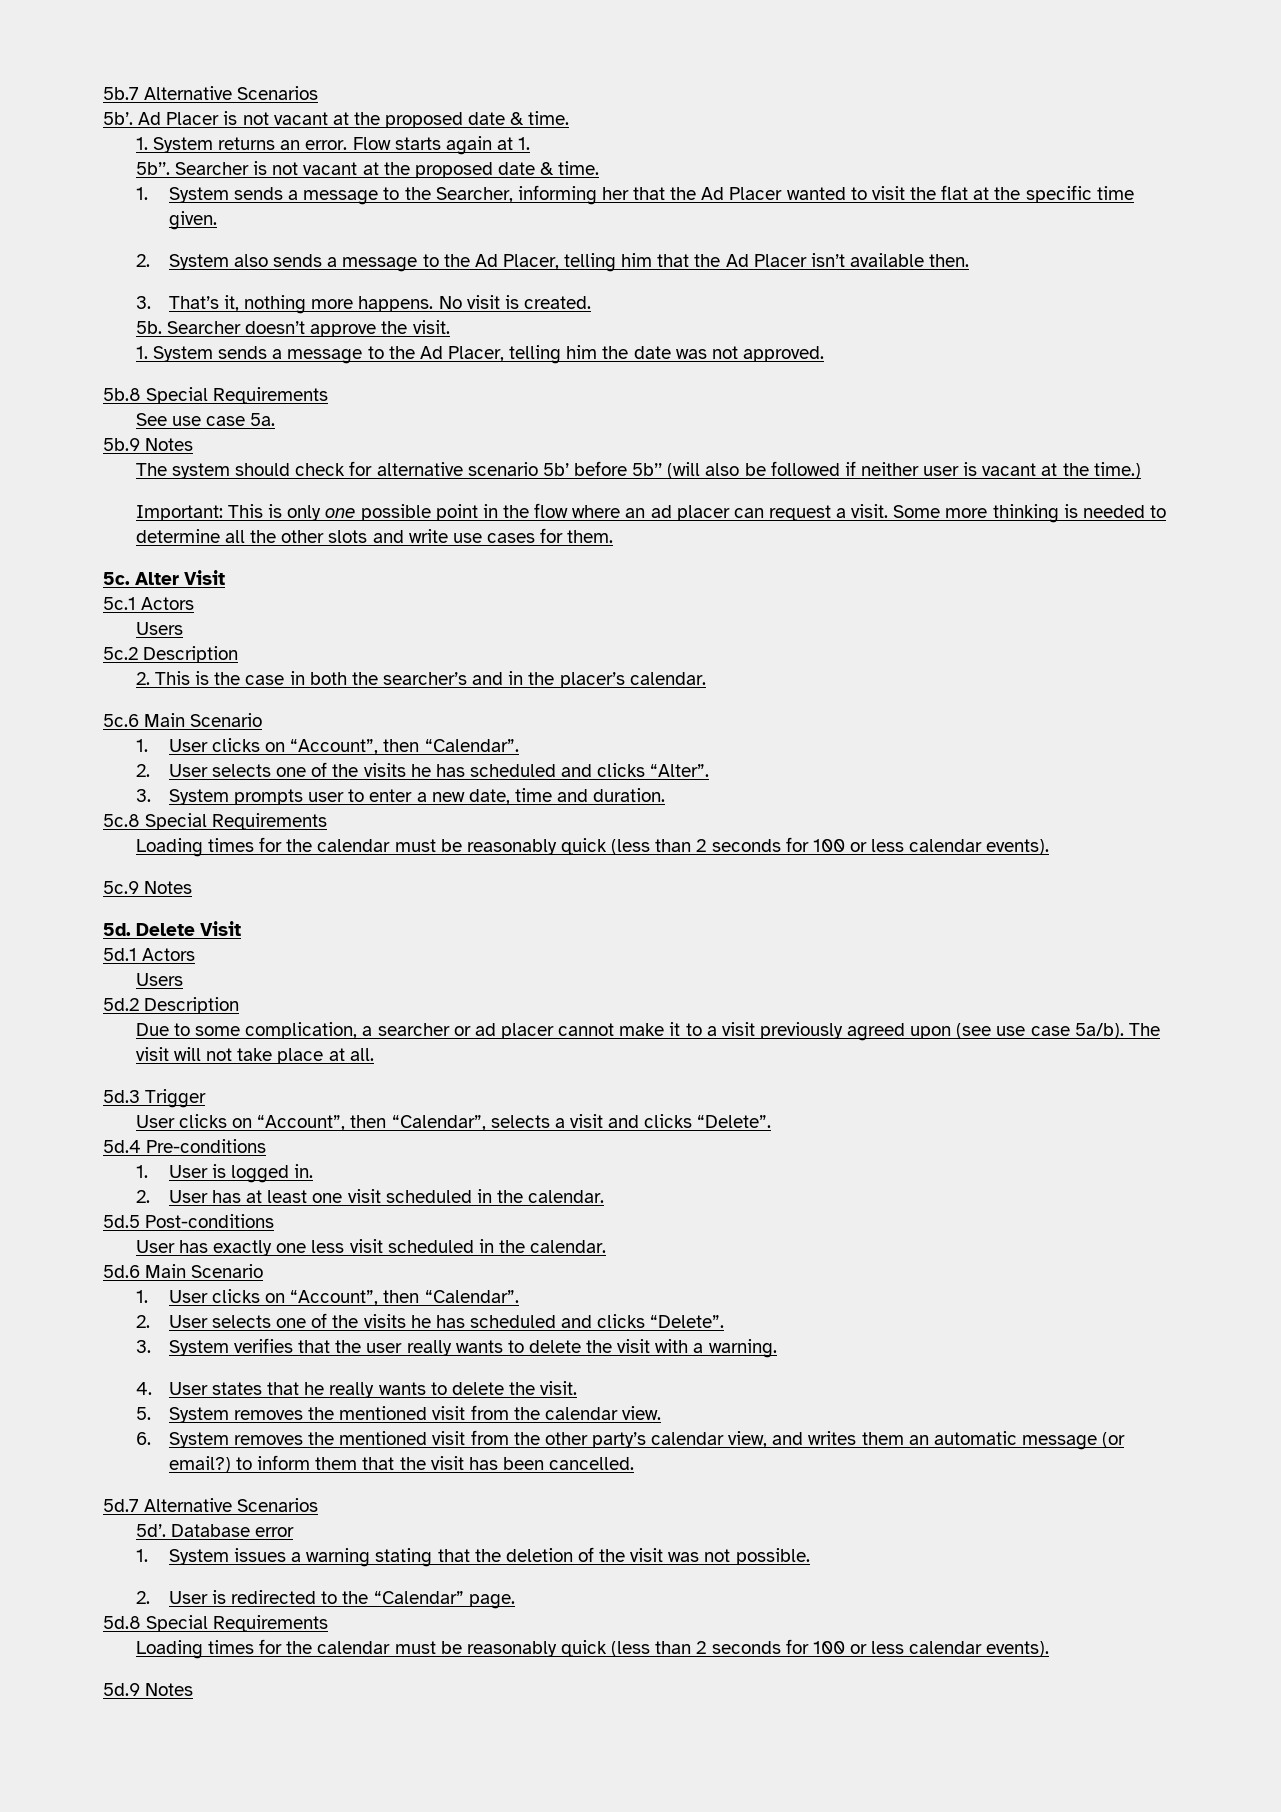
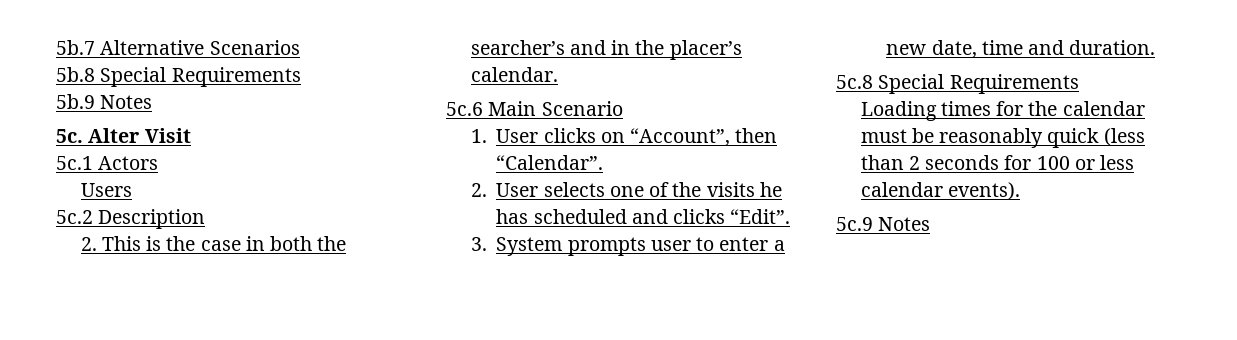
- 5b’. Ad Placer is not vacant at the proposed date & time.
- 1. System returns an error. Flow starts again at 1.
- 5b’’. Searcher is not vacant at the proposed date & time.
- 1. System sends a message to the Searcher, informing her that the Ad Placer wanted to visit the flat at the specific time given.
- 2. System also sends a message to the Ad Placer, telling him that the Ad Placer isn’t available then.
- 3. That’s it, nothing more happens. No visit is created.
- 5b. Searcher doesn’t approve the visit.
- 1. System sends a message to the Ad Placer, telling him the date was not approved.
  5b.8 Special Requirements
- See use case 5a.
  5b.9 Notes
- The system should check for alternative scenario 5b’ before 5b’’ (will also be followed if neither user is vacant at the time.)
- Important: This is only one possible point in the flow where an ad placer can request a visit. Some more thinking is needed to determine all the other slots and write use cases for them.
- 2. User selects one of the visits he has scheduled and clicks “Alter”.
+ 2. User selects one of the visits he has scheduled and clicks “Edit”.
- 5d. Delete Visit
- 5d.1 Actors
- Users
- 5d.2 Description
- Due to some complication, a searcher or ad placer cannot make it to a visit previously agreed upon (see use case 5a/b). The visit will not take place at all.
- 5d.3 Trigger
- User clicks on “Account”, then “Calendar”, selects a visit and clicks “Delete”.
- 5d.4 Pre-conditions
- 1. User is logged in.
- 2. User has at least one visit scheduled in the calendar.
- 5d.5 Post-conditions
- User has exactly one less visit scheduled in the calendar.
- 5d.6 Main Scenario
- 1. User clicks on “Account”, then “Calendar”.
- 2. User selects one of the visits he has scheduled and clicks “Delete”.
- 3. System verifies that the user really wants to delete the visit with a warning.
- 4. User states that he really wants to delete the visit.
- 5. System removes the mentioned visit from the calendar view.
- 6. System removes the mentioned visit from the other party’s calendar view, and writes them an automatic message (or email?) to inform them that the visit has been cancelled.
- 5d.7 Alternative Scenarios
- 5d’. Database error
- 1. System issues a warning stating that the deletion of the visit was not possible.
- 2. User is redirected to the “Calendar” page.
- 5d.8 Special Requirements
- Loading times for the calendar must be reasonably quick (less than 2 seconds for 100 or less calendar events).
- 5d.9 Notes

